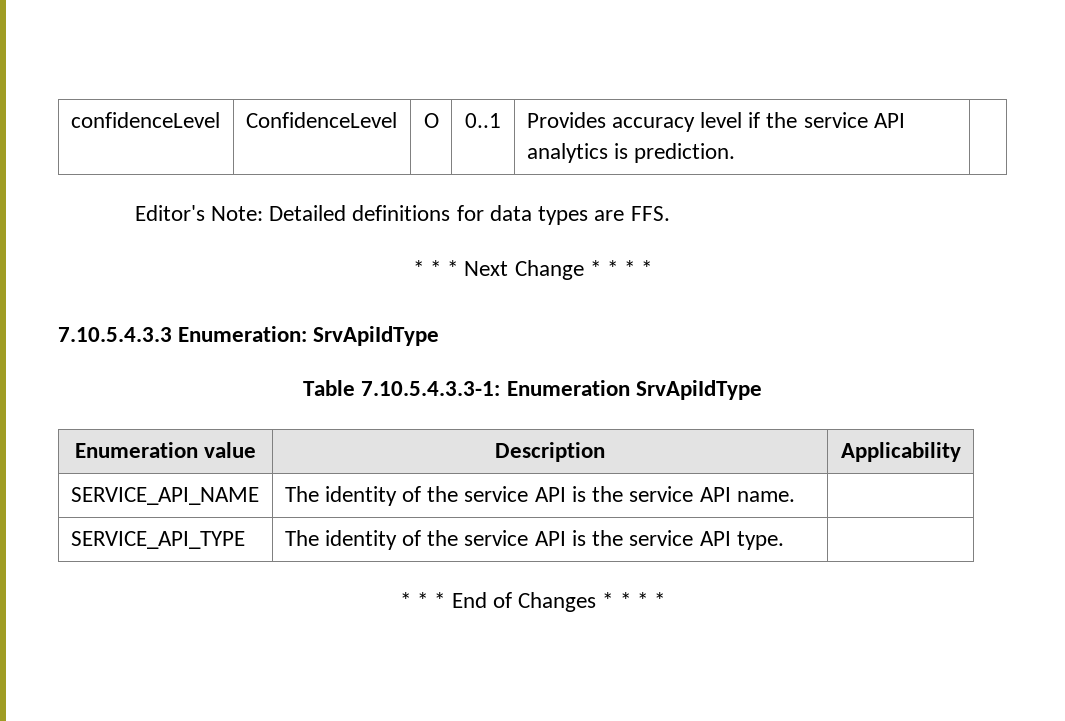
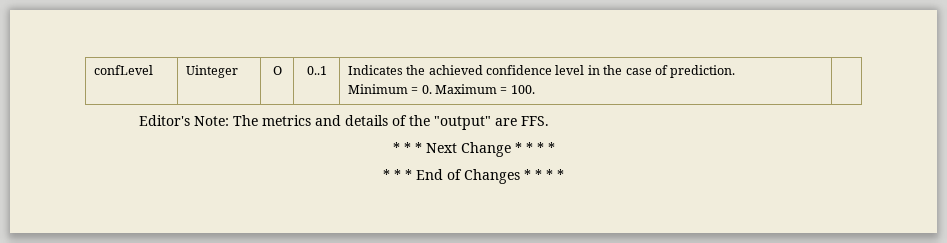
- confidenceLevel | ConfidenceLevel | O | 0..1 | Provides accuracy level if the service API analytics is prediction. |
- Editor's Note: Detailed definitions for data types are FFS.
+ confLevel | Uinteger | O | 0..1 | Indicates the achieved confidence level in the case of prediction.
+ Minimum = 0. Maximum = 100. |
+ Editor's Note: The metrics and details of the "output" are FFS.
- 7.10.5.4.3.3 Enumeration: SrvApiIdType
- Table 7.10.5.4.3.3-1: Enumeration SrvApiIdType
- Enumeration value | Description | Applicability
- SERVICE_API_NAME | The identity of the service API is the service API name. |
- SERVICE_API_TYPE | The identity of the service API is the service API type. |

